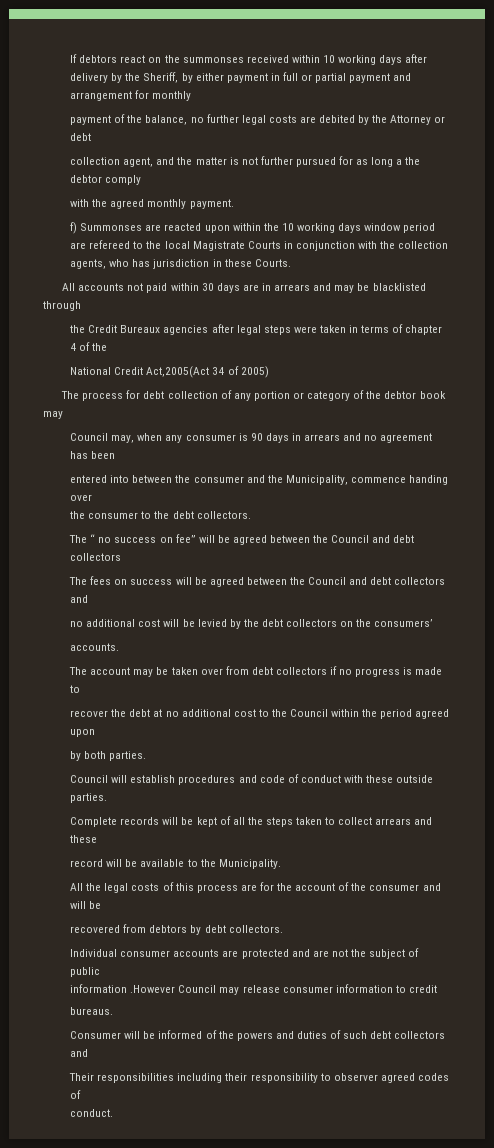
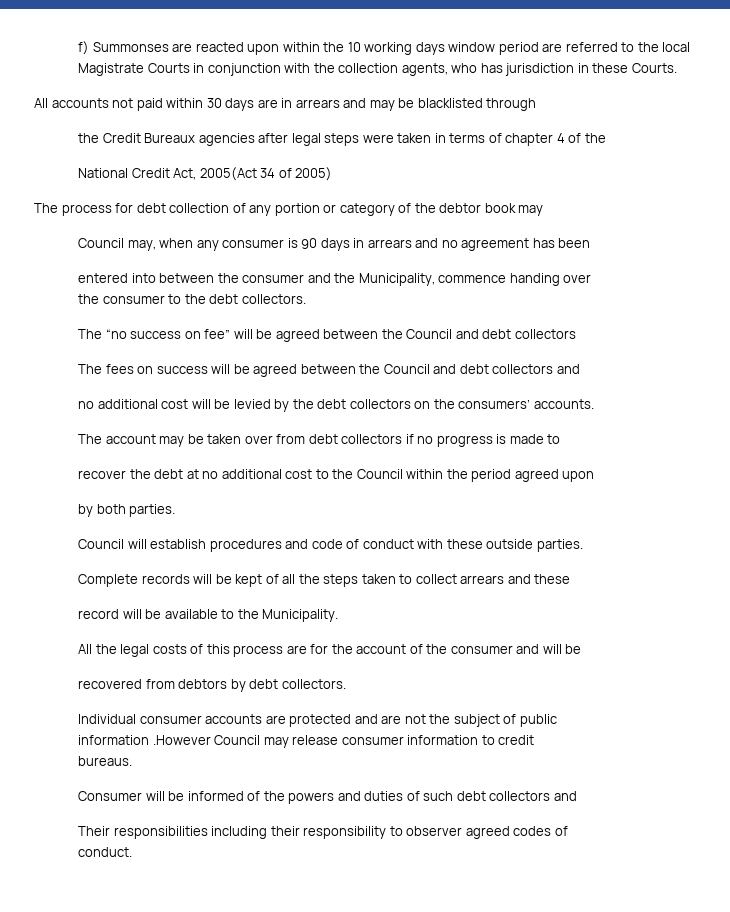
- If debtors react on the summonses received within 10 working days after delivery by the Sheriff, by either payment in full or partial payment and arrangement for monthly
- payment of the balance, no further legal costs are debited by the Attorney or debt
- collection agent, and the matter is not further pursued for as long a the debtor comply
- with the agreed monthly payment.
- f) Summonses are reacted upon within the 10 working days window period are refereed to the local Magistrate Courts in conjunction with the collection agents, who has jurisdiction in these Courts.
+ f) Summonses are reacted upon within the 10 working days window period are referred to the local Magistrate Courts in conjunction with the collection agents, who has jurisdiction in these Courts.
- National Credit Act,2005(Act 34 of 2005)
+ National Credit Act, 2005(Act 34 of 2005)
- The “ no success on fee” will be agreed between the Council and debt collectors
+ The “no success on fee” will be agreed between the Council and debt collectors
- no additional cost will be levied by the debt collectors on the consumers’
- accounts.
+ no additional cost will be levied by the debt collectors on the consumers’ accounts.

